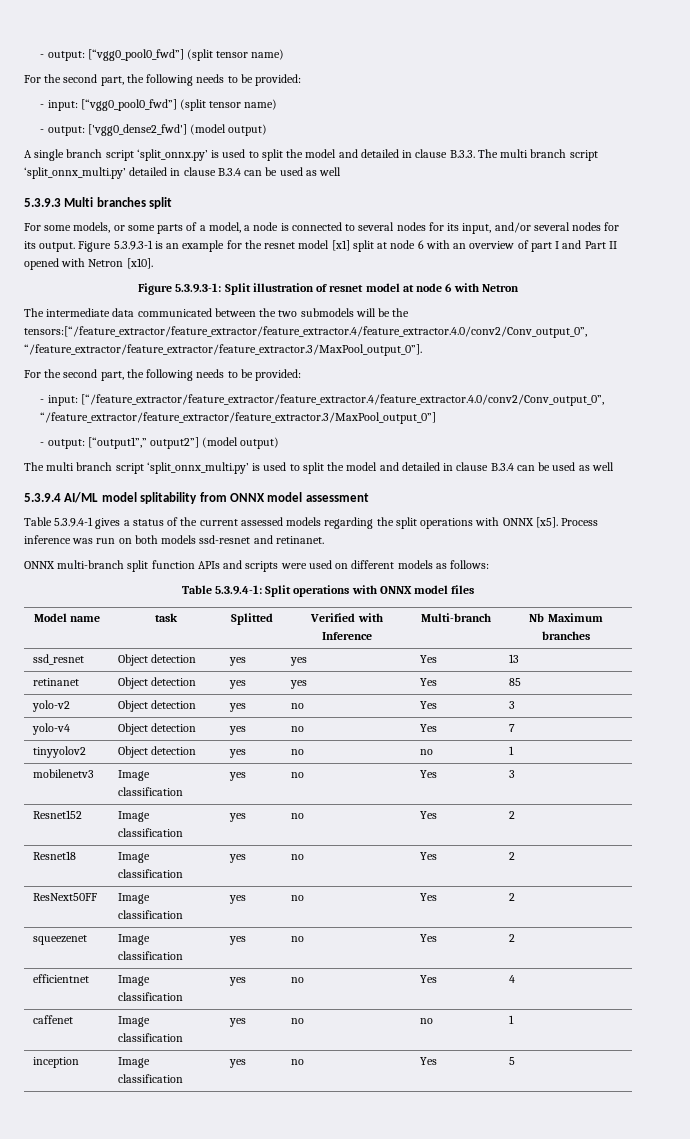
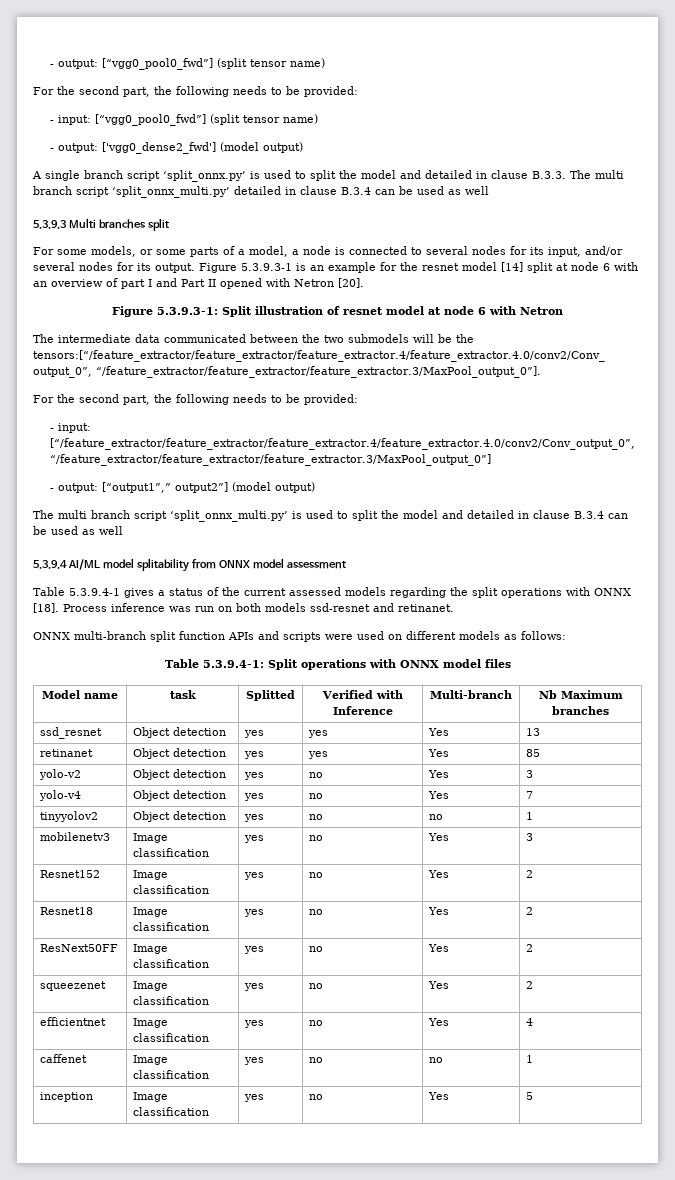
- Figure 5.3.9.3-1 is an example for the resnet model [x1] split at node 6 with an overview of part I and Part II opened with Netron [x10].
+ Figure 5.3.9.3-1 is an example for the resnet model [14] split at node 6 with an overview of part I and Part II opened with Netron [20].
- Table 5.3.9.4-1 gives a status of the current assessed models regarding the split operations with ONNX [x5].
+ Table 5.3.9.4-1 gives a status of the current assessed models regarding the split operations with ONNX [18].

